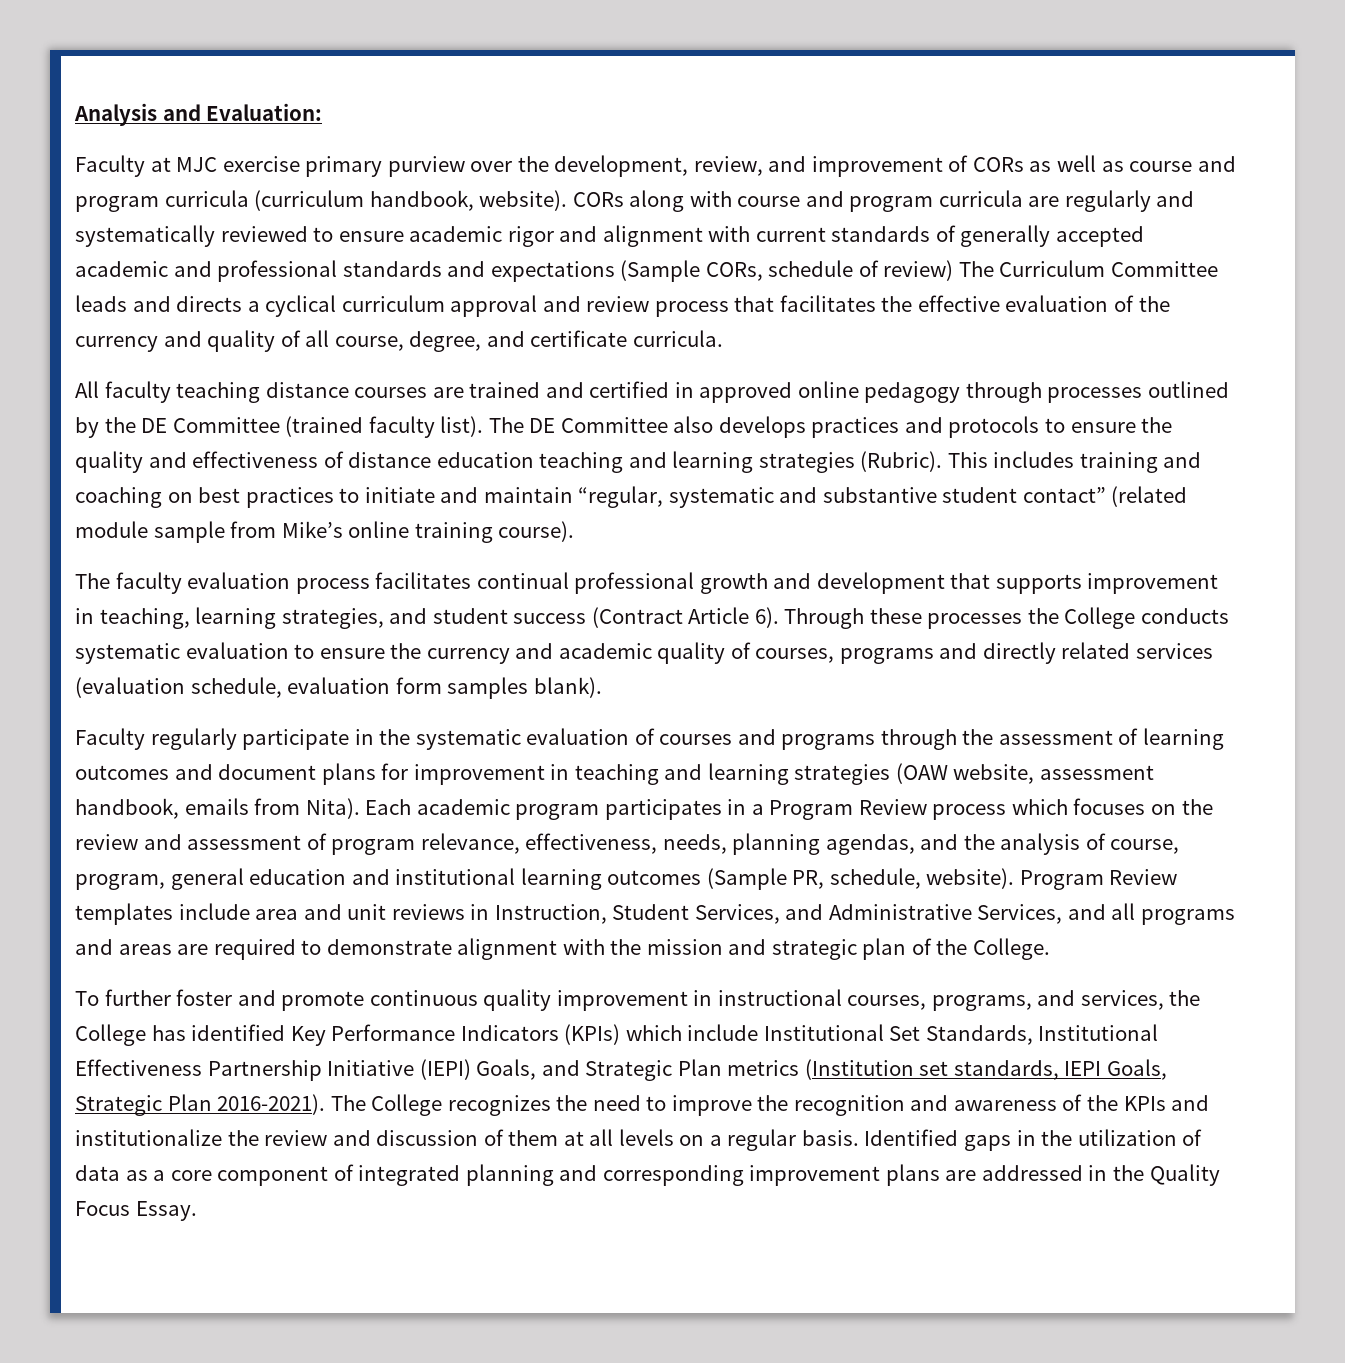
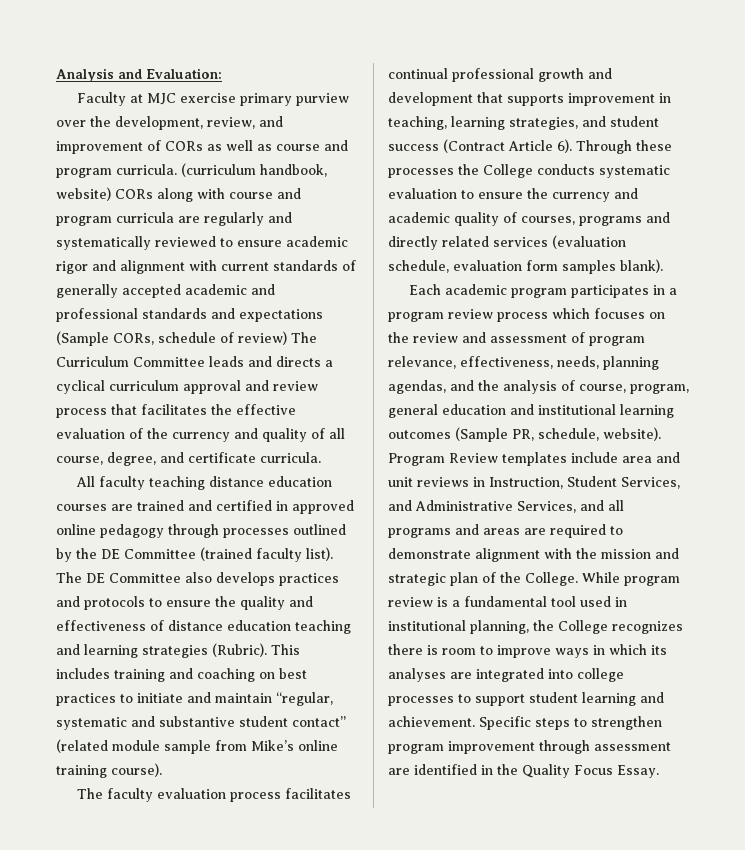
- Faculty at MJC exercise primary purview over the development, review, and improvement of CORs as well as course and program curricula (curriculum handbook, website). CORs along with course and program curricula are regularly and systematically reviewed to ensure academic rigor and alignment with current standards of generally accepted academic and professional standards and expectations (Sample CORs, schedule of review) The Curriculum Committee leads and directs a cyclical curriculum approval and review process that facilitates the effective evaluation of the currency and quality of all course, degree, and certificate curricula.
+ Faculty at MJC exercise primary purview over the development, review, and improvement of CORs as well as course and program curricula. (curriculum handbook, website) CORs along with course and program curricula are regularly and systematically reviewed to ensure academic rigor and alignment with current standards of generally accepted academic and professional standards and expectations (Sample CORs, schedule of review) The Curriculum Committee leads and directs a cyclical curriculum approval and review process that facilitates the effective evaluation of the currency and quality of all course, degree, and certificate curricula.
- All faculty teaching distance courses are trained and certified in approved online pedagogy through processes outlined by the DE Committee (trained faculty list).
+ All faculty teaching distance education courses are trained and certified in approved online pedagogy through processes outlined by the DE Committee (trained faculty list).
- Faculty regularly participate in the systematic evaluation of courses and programs through the assessment of learning outcomes and document plans for improvement in teaching and learning strategies (OAW website, assessment handbook, emails from Nita). Each academic program participates in a Program Review process which focuses on the review and assessment of program relevance, effectiveness, needs, planning agendas, and the analysis of course, program, general education and institutional learning outcomes (Sample PR, schedule, website).
+ Each academic program participates in a program review process which focuses on the review and assessment of program relevance, effectiveness, needs, planning agendas, and the analysis of course, program, general education and institutional learning outcomes (Sample PR, schedule, website).
- Program Review templates include area and unit reviews in Instruction, Student Services, and Administrative Services, and all programs and areas are required to demonstrate alignment with the mission and strategic plan of the College.
- To further foster and promote continuous quality improvement in instructional courses, programs, and services, the College has identified Key Performance Indicators (KPIs) which include Institutional Set Standards, Institutional Effectiveness Partnership Initiative (IEPI) Goals, and Strategic Plan metrics (Institution set standards, IEPI Goals, Strategic Plan 2016-2021). The College recognizes the need to improve the recognition and awareness of the KPIs and institutionalize the review and discussion of them at all levels on a regular basis. Identified gaps in the utilization of data as a core component of integrated planning and corresponding improvement plans are addressed in the Quality Focus Essay.
+ Program Review templates include area and unit reviews in Instruction, Student Services, and Administrative Services, and all programs and areas are required to demonstrate alignment with the mission and strategic plan of the College. While program review is a fundamental tool used in institutional planning, the College recognizes there is room to improve ways in which its analyses are integrated into college processes to support student learning and achievement. Specific steps to strengthen program improvement through assessment are identified in the Quality Focus Essay.

